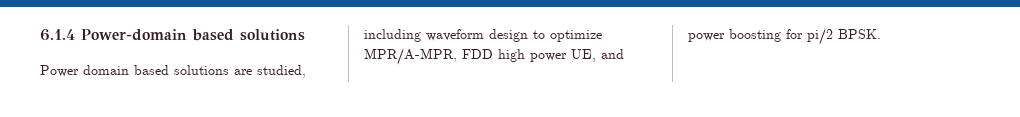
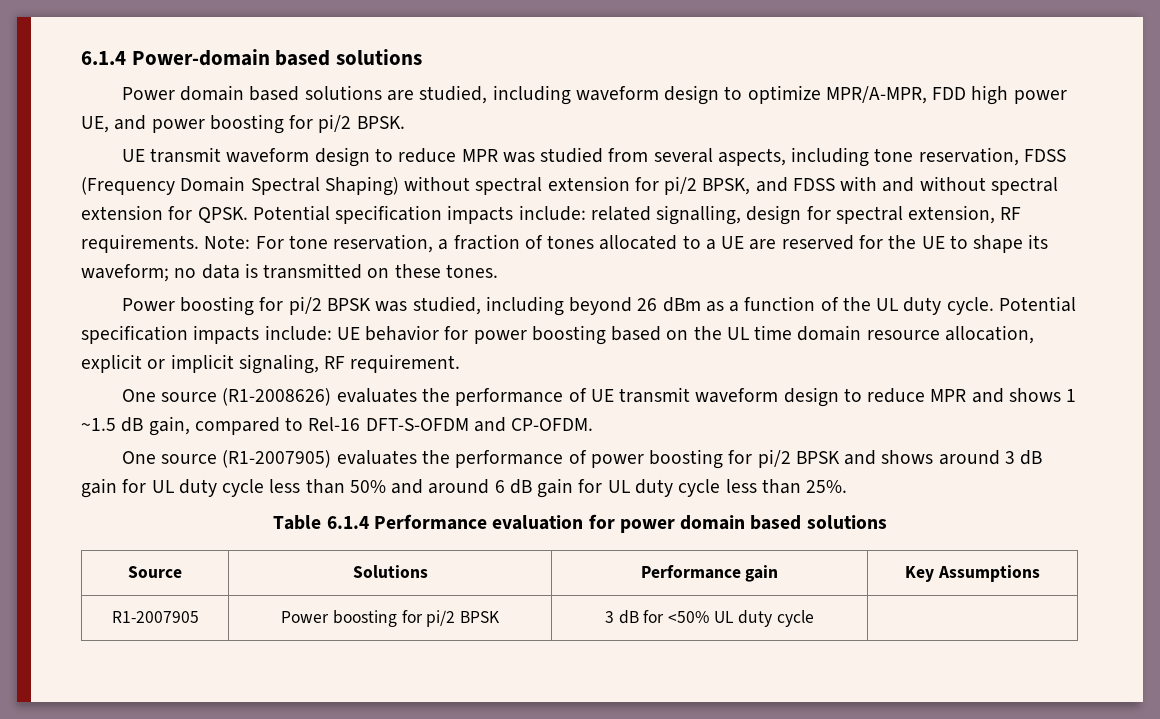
+ UE transmit waveform design to reduce MPR was studied from several aspects, including tone reservation, FDSS (Frequency Domain Spectral Shaping) without spectral extension for pi/2 BPSK, and FDSS with and without spectral extension for QPSK. Potential specification impacts include: related signalling, design for spectral extension, RF requirements. Note: For tone reservation, a fraction of tones allocated to a UE are reserved for the UE to shape its waveform; no data is transmitted on these tones.
+ Power boosting for pi/2 BPSK was studied, including beyond 26 dBm as a function of the UL duty cycle. Potential specification impacts include: UE behavior for power boosting based on the UL time domain resource allocation, explicit or implicit signaling, RF requirement.
+ One source (R1-2008626) evaluates the performance of UE transmit waveform design to reduce MPR and shows 1 ~1.5 dB gain, compared to Rel-16 DFT-S-OFDM and CP-OFDM.
+ One source (R1-2007905) evaluates the performance of power boosting for pi/2 BPSK and shows around 3 dB gain for UL duty cycle less than 50% and around 6 dB gain for UL duty cycle less than 25%.
+ Table 6.1.4 Performance evaluation for power domain based solutions
+ Source | Solutions | Performance gain | Key Assumptions
+ R1-2007905 | Power boosting for pi/2 BPSK | 3 dB for <50% UL duty cycle |

